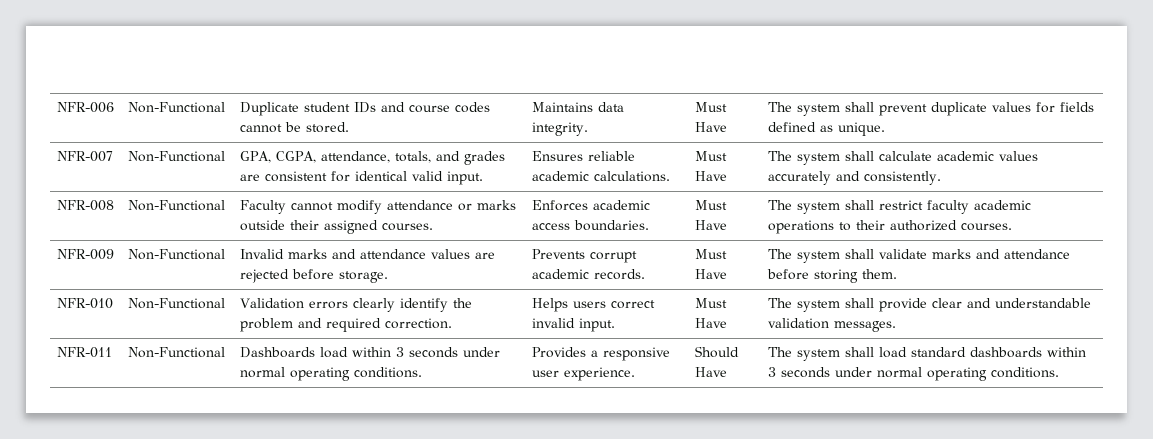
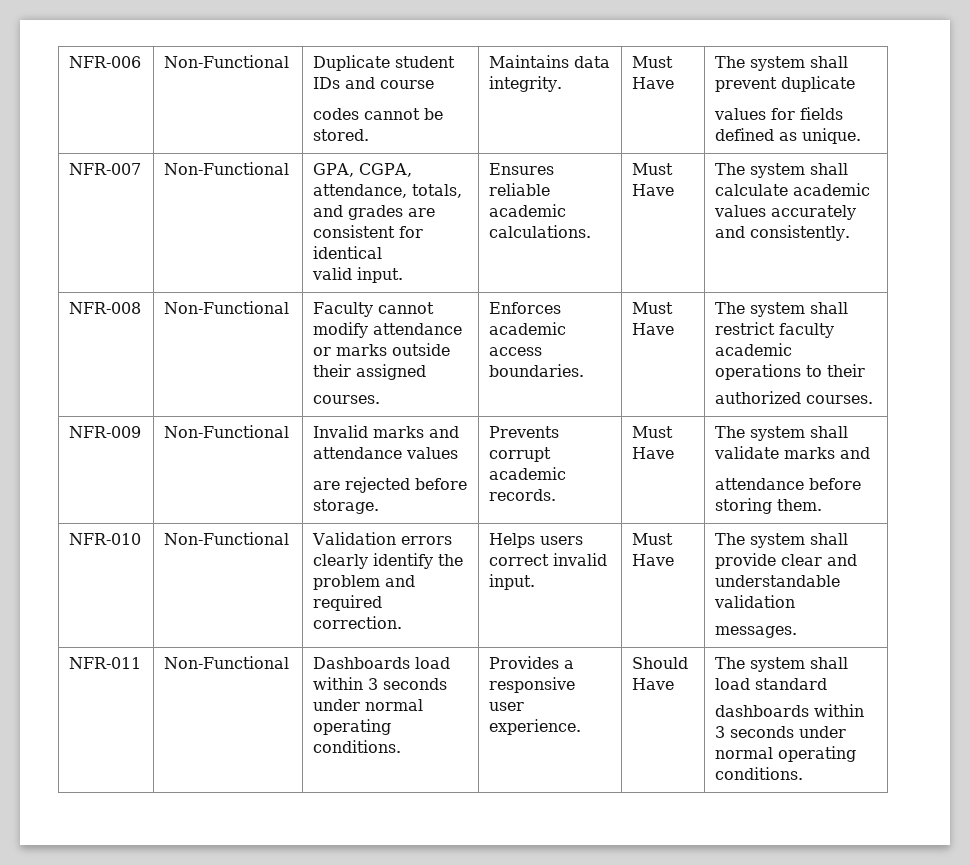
- NFR-006 | Non-Functional | Duplicate student IDs and course codes cannot be stored. | Maintains data integrity. | Must Have | The system shall prevent duplicate values for fields defined as unique.
+ NFR-006 | Non-Functional | Duplicate student IDs and course
+ codes cannot be stored. | Maintains data integrity. | Must Have | The system shall prevent duplicate
+ values for fields defined as unique.
- NFR-007 | Non-Functional | GPA, CGPA, attendance, totals, and grades are consistent for identical valid input. | Ensures reliable academic calculations. | Must Have | The system shall calculate academic values accurately and consistently.
+ NFR-007 | Non-Functional | GPA, CGPA, attendance, totals, and grades are consistent for identical
+ valid input. | Ensures reliable academic calculations. | Must Have | The system shall calculate academic values accurately and consistently.
- NFR-008 | Non-Functional | Faculty cannot modify attendance or marks outside their assigned courses. | Enforces academic access boundaries. | Must Have | The system shall restrict faculty academic operations to their authorized courses.
+ NFR-008 | Non-Functional | Faculty cannot modify attendance or marks outside their assigned
+ courses. | Enforces academic access boundaries. | Must Have | The system shall restrict faculty academic operations to their
+ authorized courses.
- NFR-009 | Non-Functional | Invalid marks and attendance values are rejected before storage. | Prevents corrupt academic records. | Must Have | The system shall validate marks and attendance before storing them.
+ NFR-009 | Non-Functional | Invalid marks and attendance values
+ are rejected before storage. | Prevents corrupt academic records. | Must Have | The system shall validate marks and
+ attendance before storing them.
- NFR-010 | Non-Functional | Validation errors clearly identify the problem and required correction. | Helps users correct invalid input. | Must Have | The system shall provide clear and understandable validation messages.
+ NFR-010 | Non-Functional | Validation errors clearly identify the problem and required correction. | Helps users correct invalid input. | Must Have | The system shall provide clear and understandable validation
+ messages.
- NFR-011 | Non-Functional | Dashboards load within 3 seconds under normal operating conditions. | Provides a responsive user experience. | Should Have | The system shall load standard dashboards within 3 seconds under normal operating conditions.
+ NFR-011 | Non-Functional | Dashboards load within 3 seconds under normal operating conditions. | Provides a responsive user experience. | Should Have | The system shall load standard
+ dashboards within 3 seconds under normal operating conditions.

